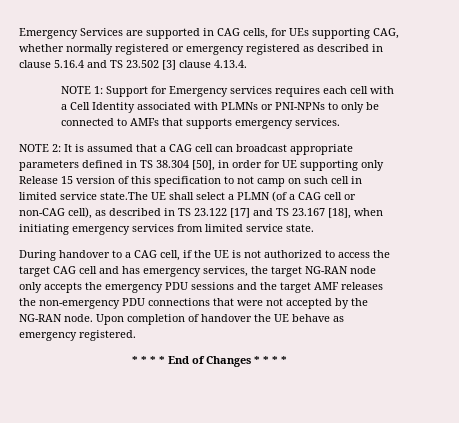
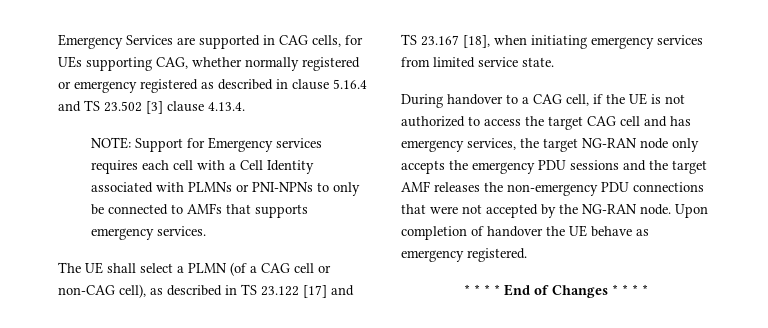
- NOTE 1: Support for Emergency services requires each cell with a Cell Identity associated with PLMNs or PNI-NPNs to only be connected to AMFs that supports emergency services.
+ NOTE: Support for Emergency services requires each cell with a Cell Identity associated with PLMNs or PNI-NPNs to only be connected to AMFs that supports emergency services.
- NOTE 2: It is assumed that a CAG cell can broadcast appropriate parameters defined in TS 38.304 [50], in order for UE supporting only Release 15 version of this specification to not camp on such cell in limited service state.The UE shall select a PLMN (of a CAG cell or non-CAG cell), as described in TS 23.122 [17] and TS 23.167 [18], when initiating emergency services from limited service state.
+ The UE shall select a PLMN (of a CAG cell or non-CAG cell), as described in TS 23.122 [17] and TS 23.167 [18], when initiating emergency services from limited service state.

